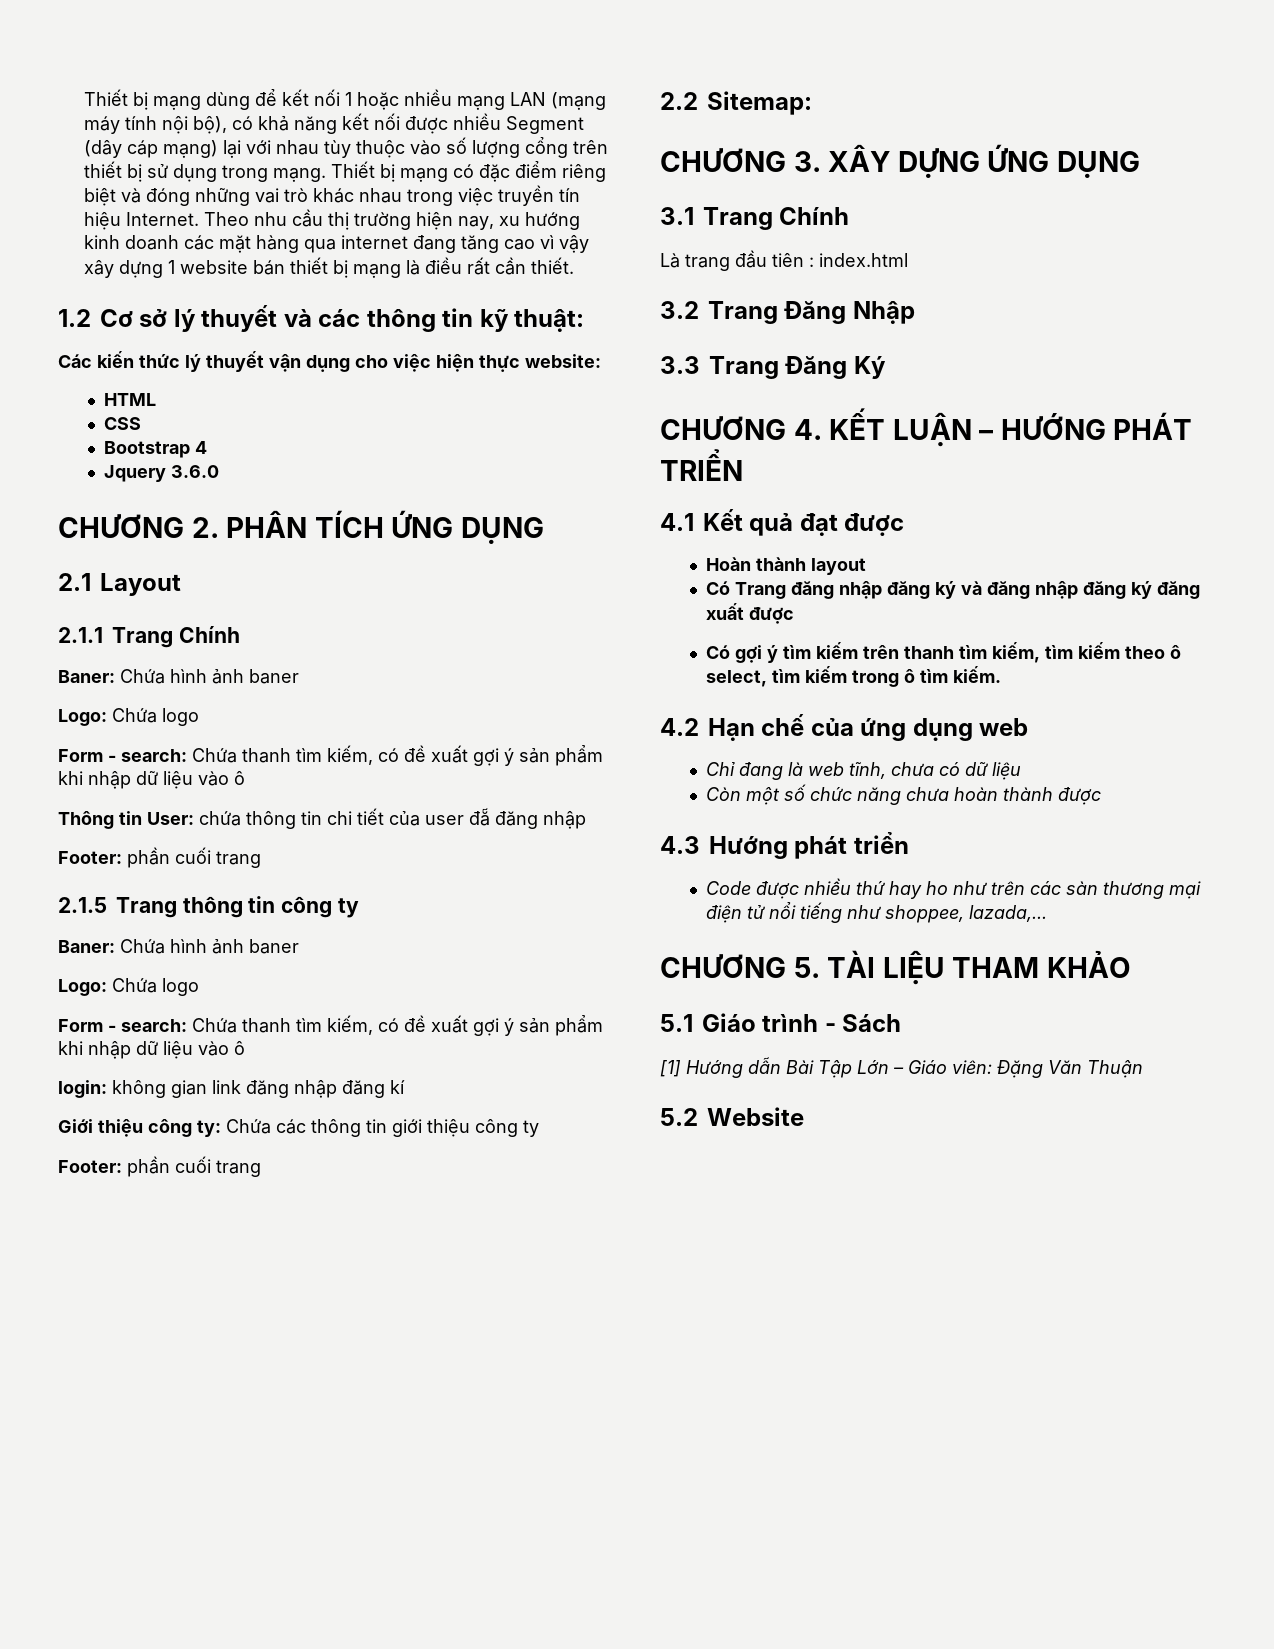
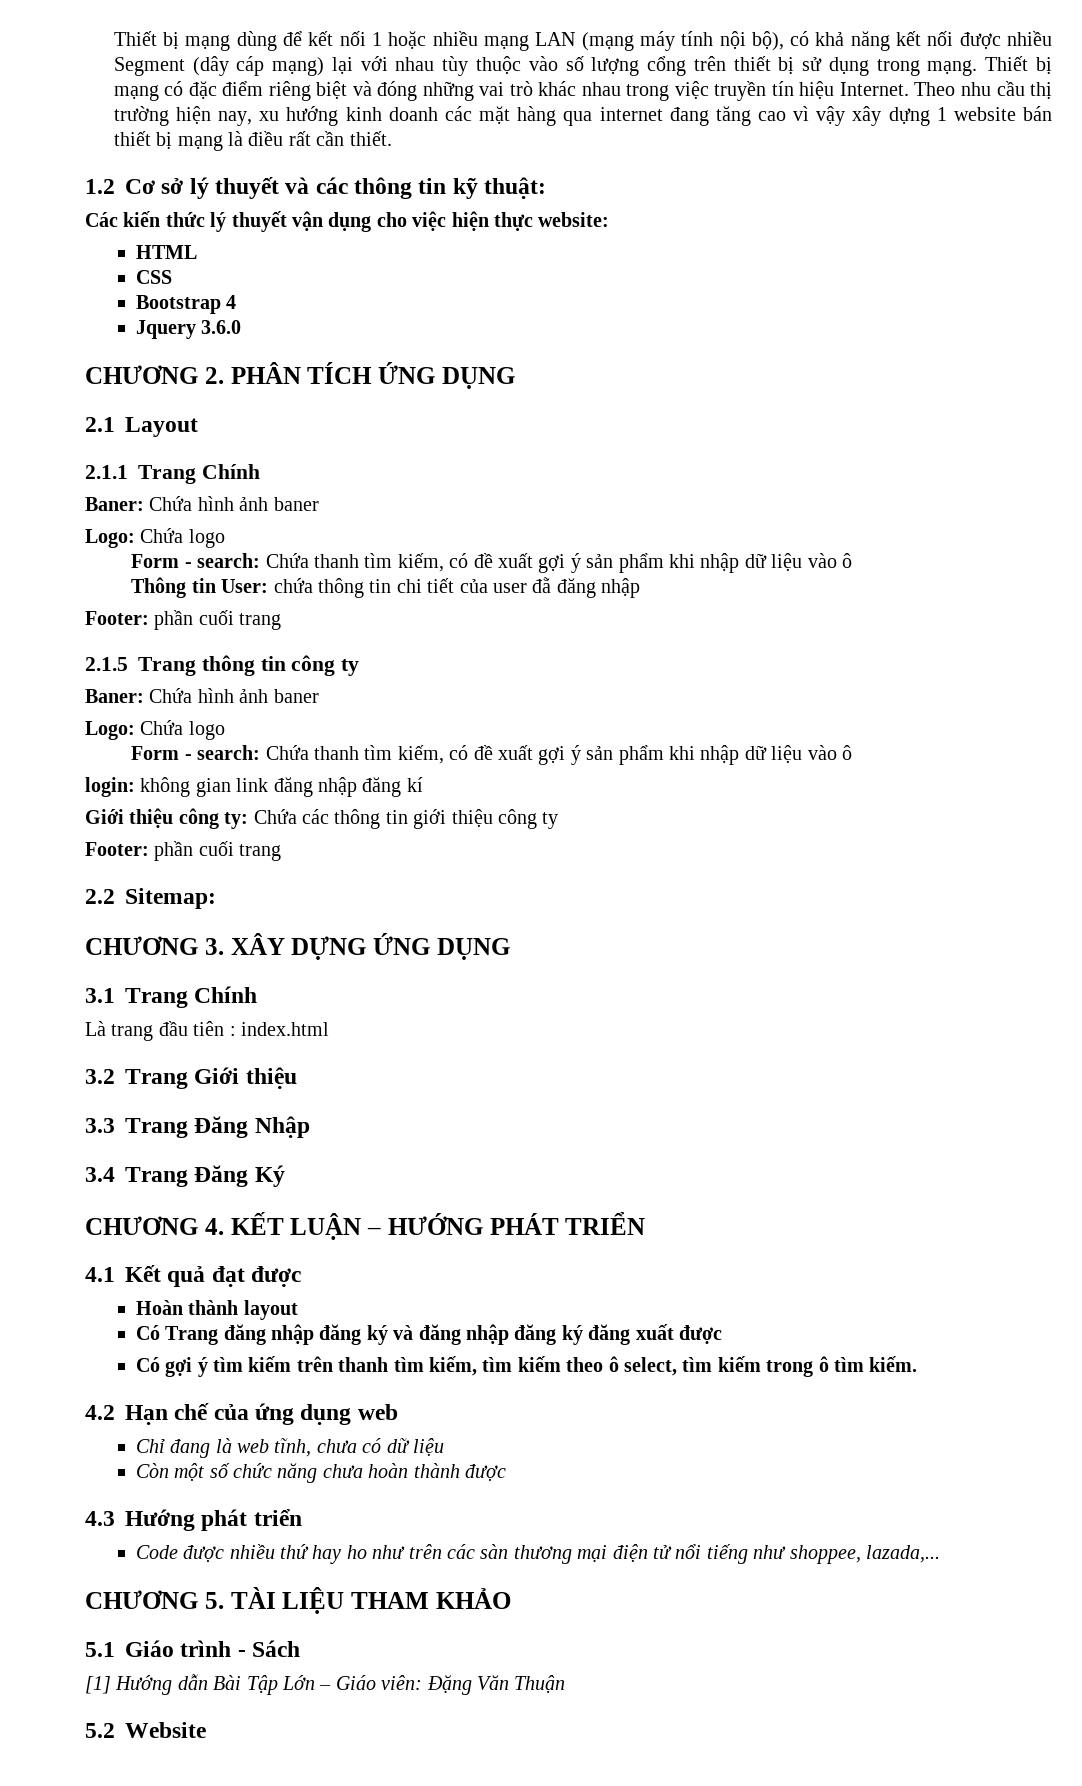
- 3.2 Trang Đăng Nhập
+ 3.2 Trang Giới thiệu
+ 3.3 Trang Đăng Nhập
- 3.3 Trang Đăng Ký
+ 3.4 Trang Đăng Ký

